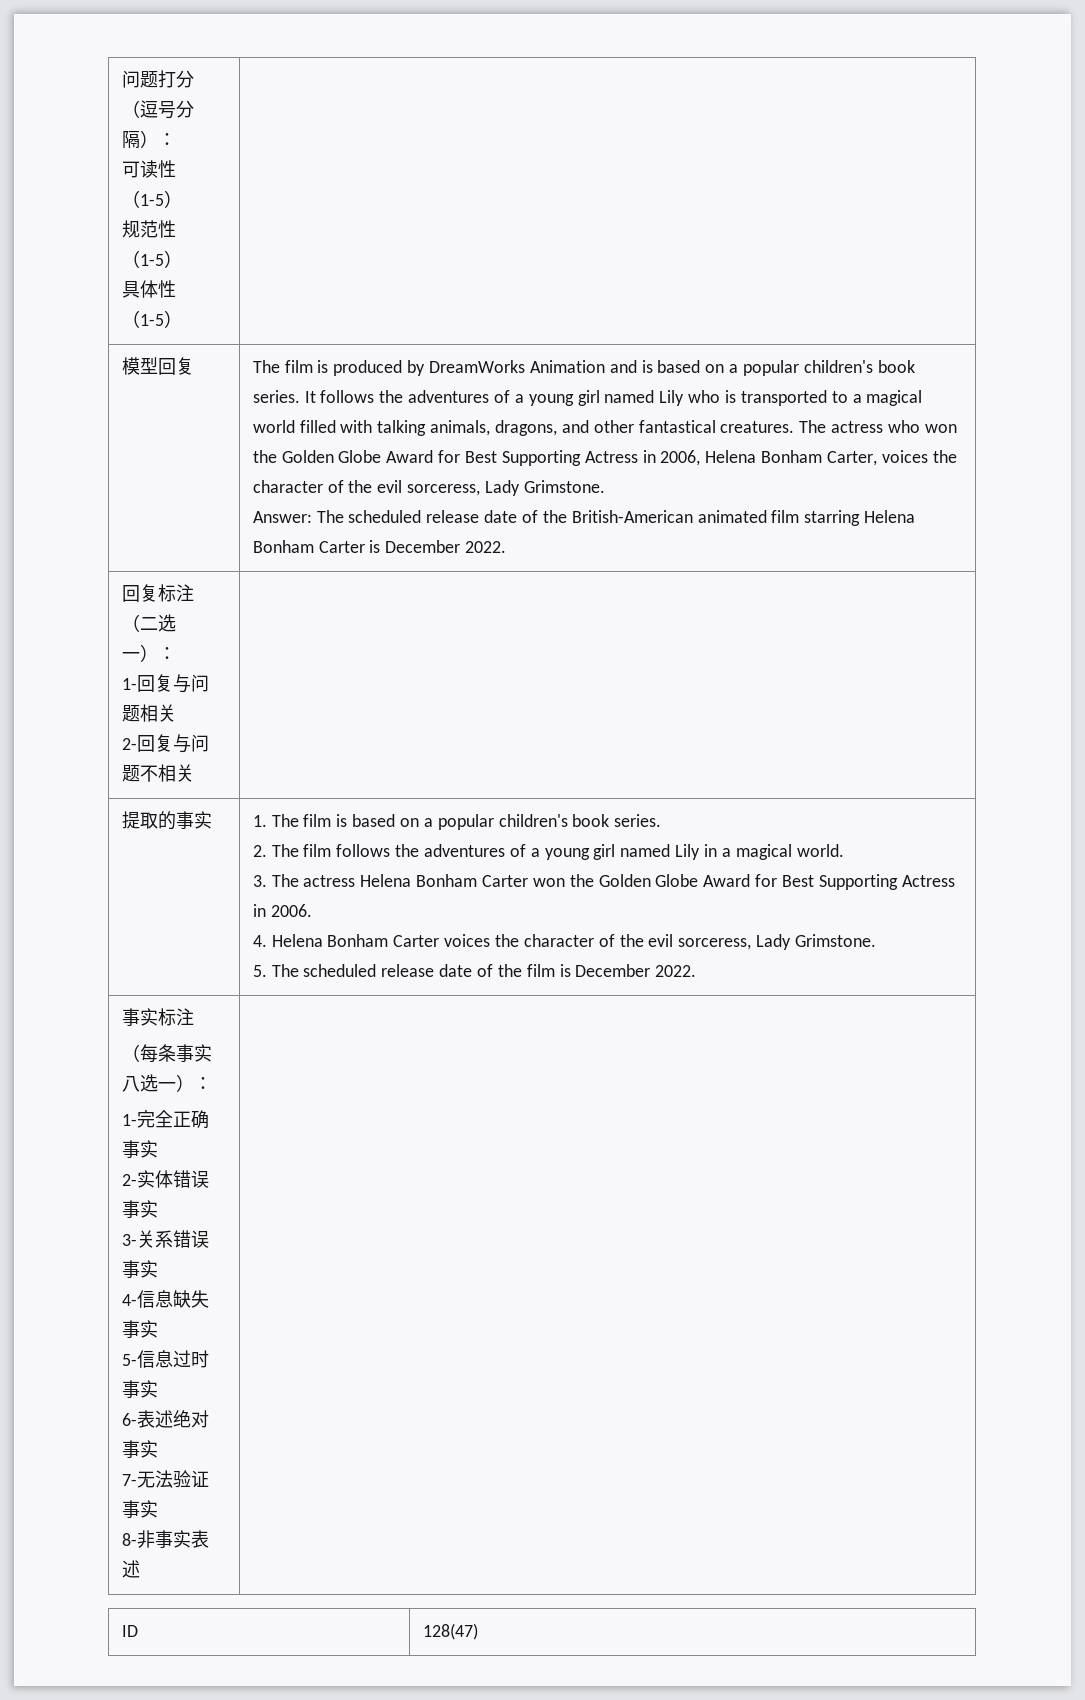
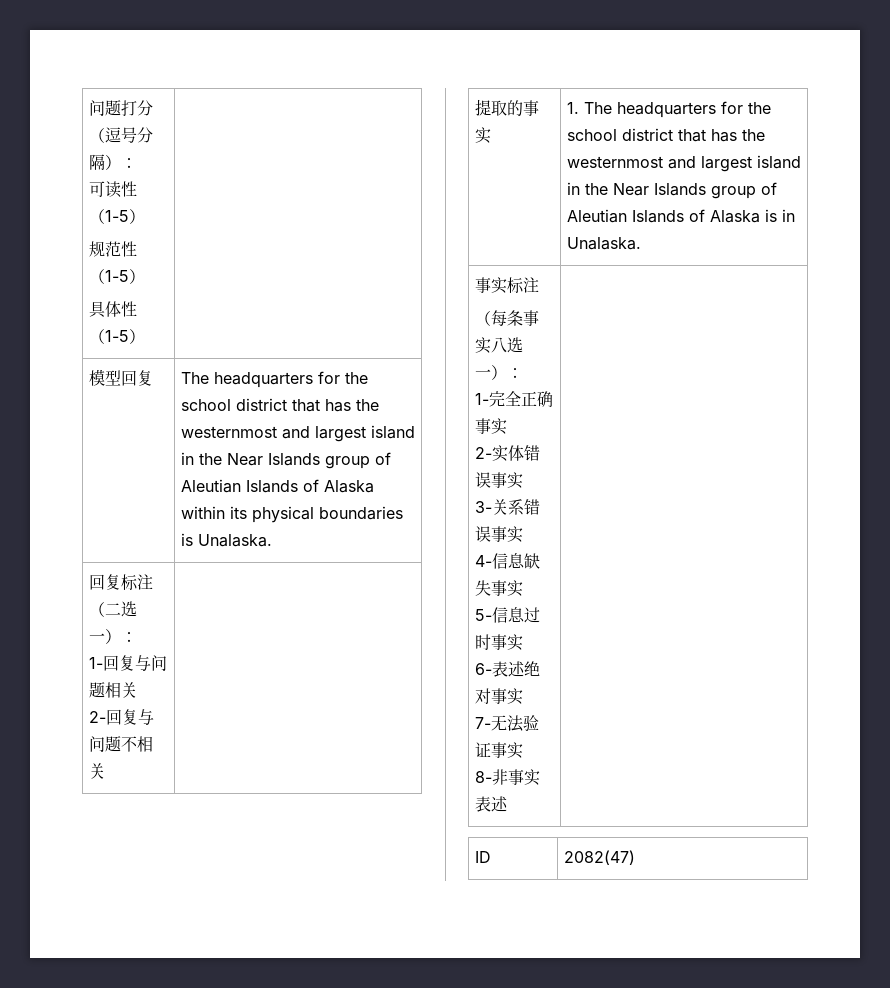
- The film is produced by DreamWorks Animation and is based on a popular children's book series. It follows the adventures of a young girl named Lily who is transported to a magical world filled with talking animals, dragons, and other fantastical creatures. The actress who won the Golden Globe Award for Best Supporting Actress in 2006, Helena Bonham Carter, voices the character of the evil sorceress, Lady Grimstone.
- Answer: The scheduled release date of the British-American animated film starring Helena Bonham Carter is December 2022.
+ The headquarters for the school district that has the westernmost and largest island in the Near Islands group of Aleutian Islands of Alaska within its physical boundaries is Unalaska.
- 1. The film is based on a popular children's book series.
- 2. The film follows the adventures of a young girl named Lily in a magical world.
- 3. The actress Helena Bonham Carter won the Golden Globe Award for Best Supporting Actress in 2006.
- 4. Helena Bonham Carter voices the character of the evil sorceress, Lady Grimstone.
- 5. The scheduled release date of the film is December 2022.
+ 1. The headquarters for the school district that has the westernmost and largest island in the Near Islands group of Aleutian Islands of Alaska is in Unalaska.
- ID | 128(47)
+ ID | 2082(47)

